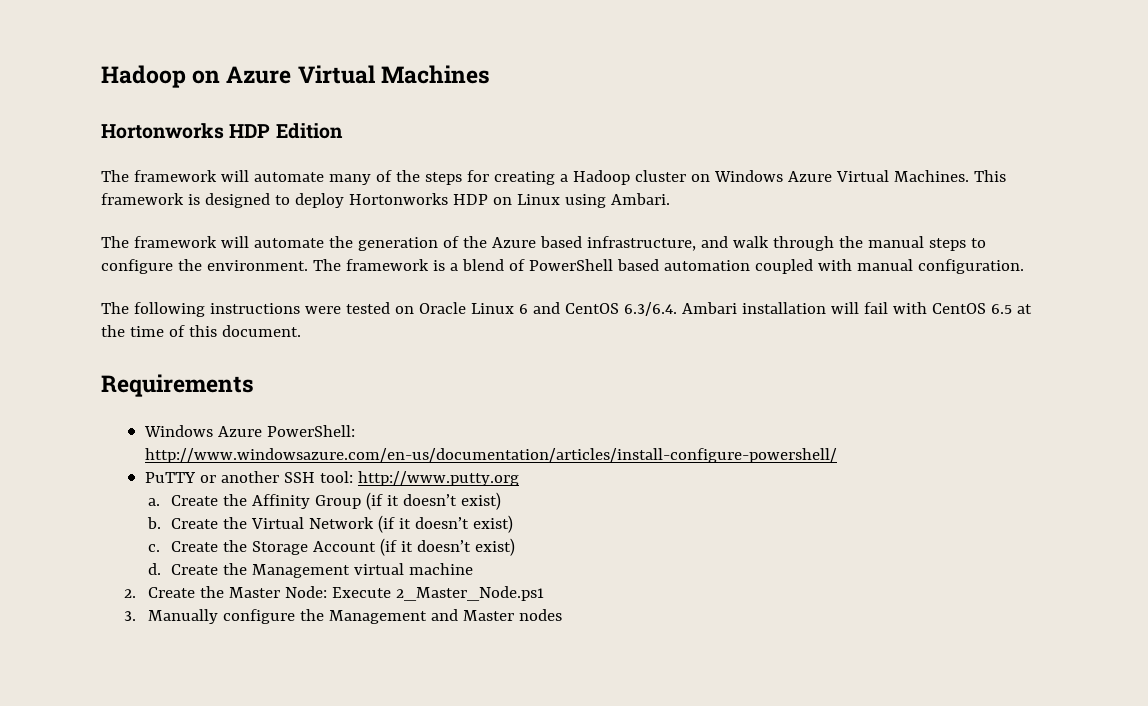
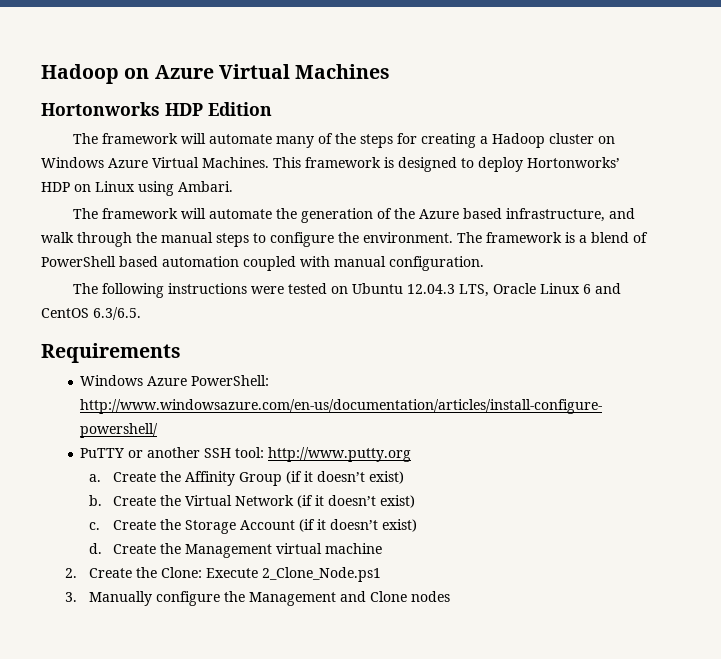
- This framework is designed to deploy Hortonworks HDP on Linux using Ambari.
+ This framework is designed to deploy Hortonworks’ HDP on Linux using Ambari.
- The following instructions were tested on Oracle Linux 6 and CentOS 6.3/6.4. Ambari installation will fail with CentOS 6.5 at the time of this document.
+ The following instructions were tested on Ubuntu 12.04.3 LTS, Oracle Linux 6 and CentOS 6.3/6.5.
- 2. Create the Master Node: Execute 2_Master_Node.ps1
+ 2. Create the Clone: Execute 2_Clone_Node.ps1
- 3. Manually configure the Management and Master nodes
+ 3. Manually configure the Management and Clone nodes

